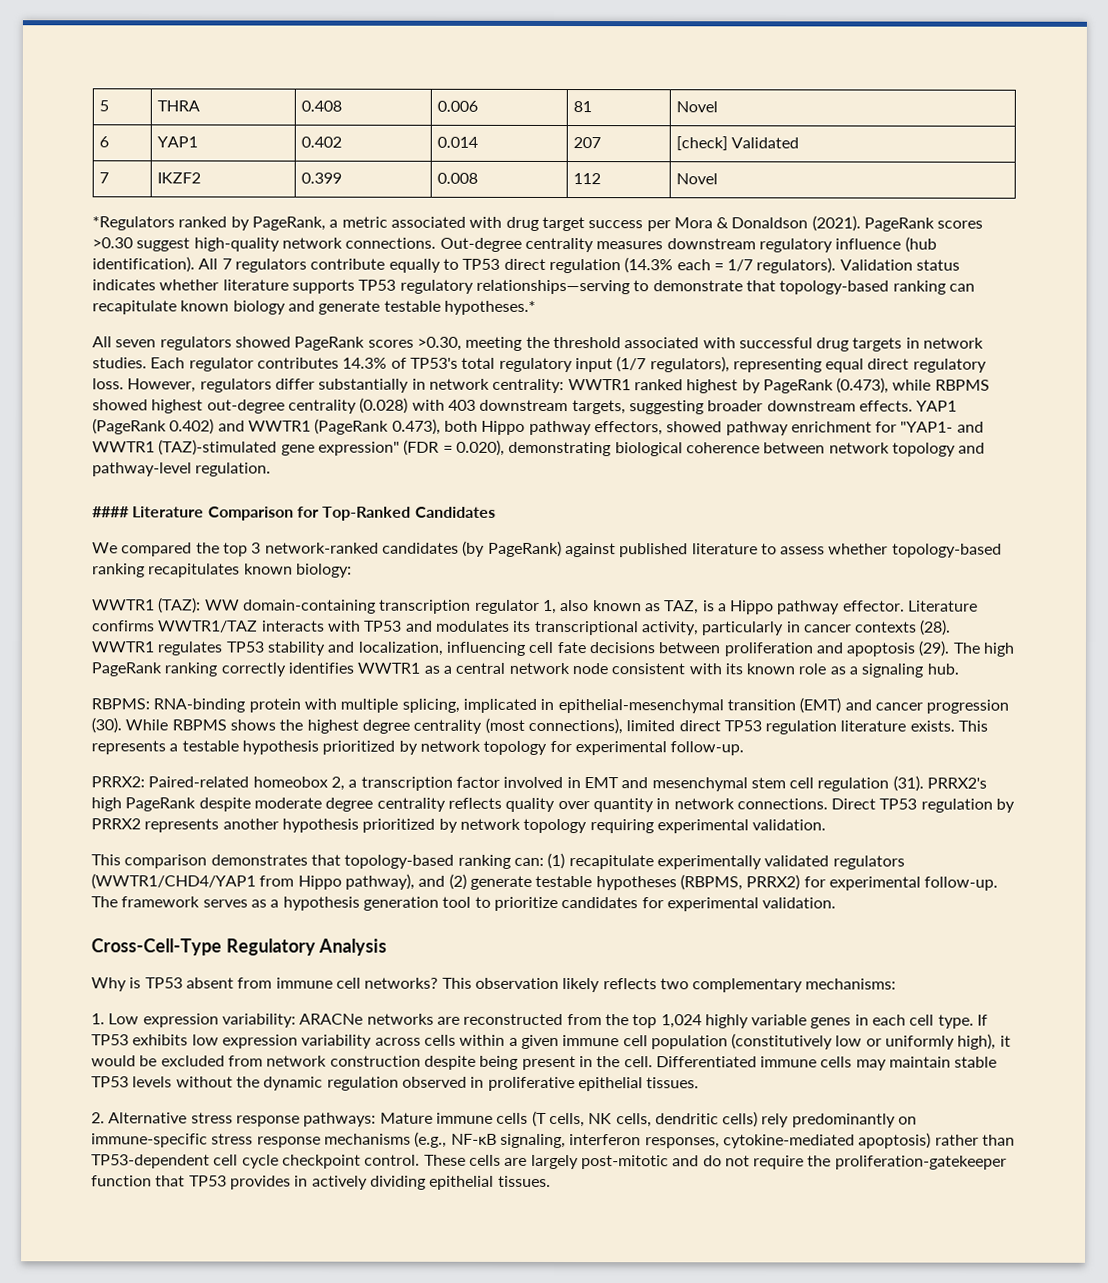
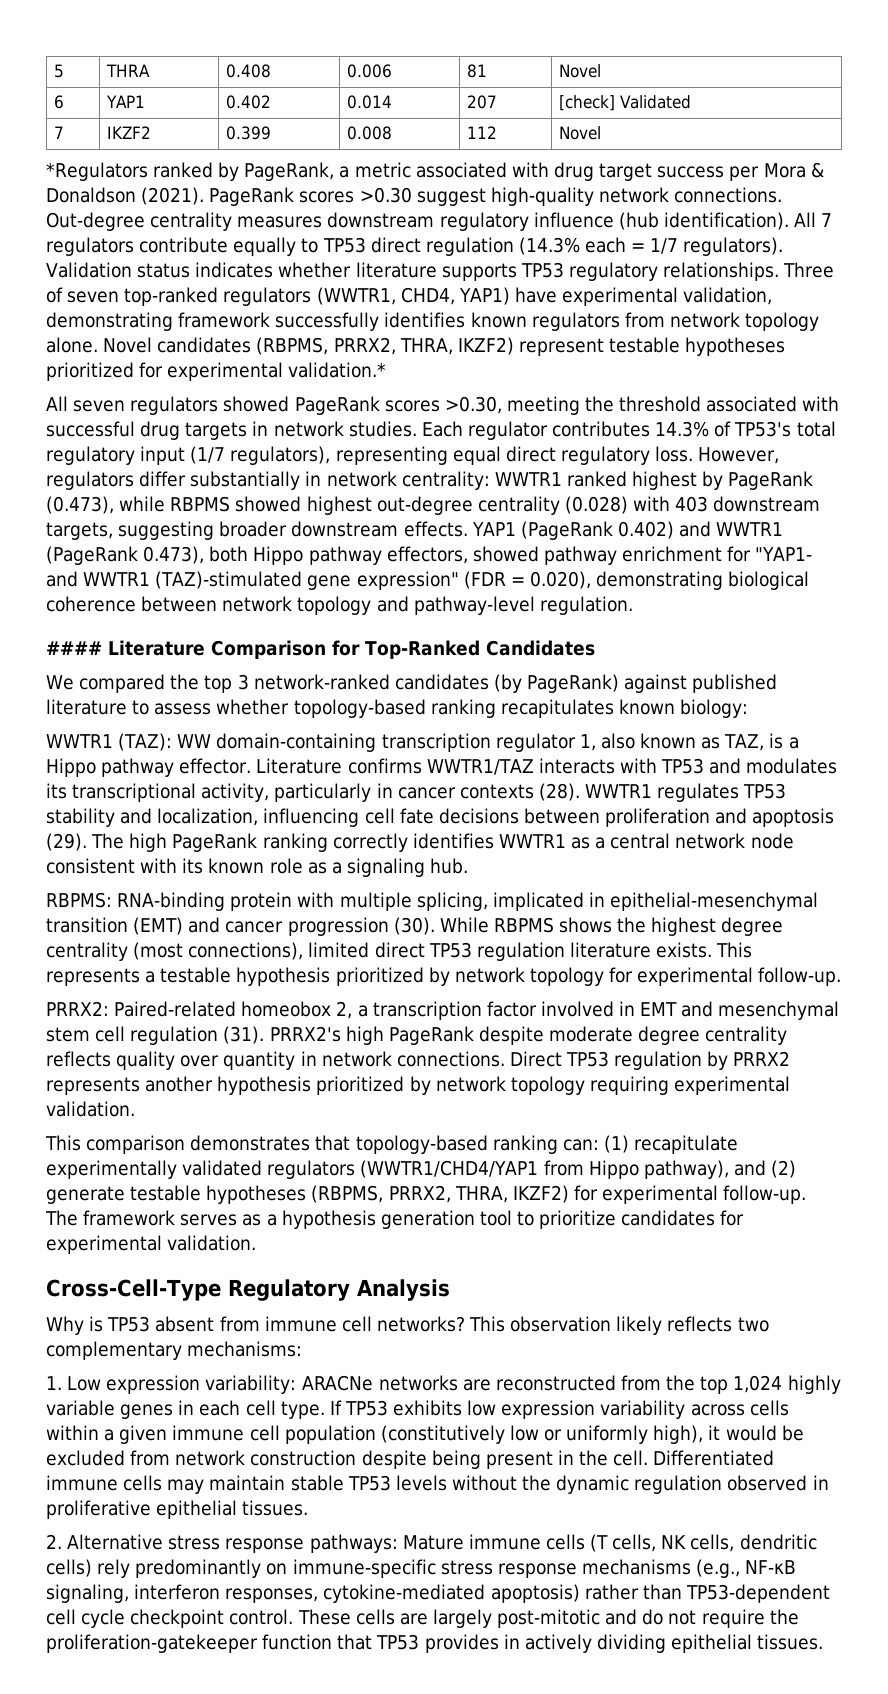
- Validation status indicates whether literature supports TP53 regulatory relationships—serving to demonstrate that topology-based ranking can recapitulate known biology and generate testable hypotheses.*
+ Validation status indicates whether literature supports TP53 regulatory relationships. Three of seven top-ranked regulators (WWTR1, CHD4, YAP1) have experimental validation, demonstrating framework successfully identifies known regulators from network topology alone. Novel candidates (RBPMS, PRRX2, THRA, IKZF2) represent testable hypotheses prioritized for experimental validation.*
- This comparison demonstrates that topology-based ranking can: (1) recapitulate experimentally validated regulators (WWTR1/CHD4/YAP1 from Hippo pathway), and (2) generate testable hypotheses (RBPMS, PRRX2) for experimental follow-up.
+ This comparison demonstrates that topology-based ranking can: (1) recapitulate experimentally validated regulators (WWTR1/CHD4/YAP1 from Hippo pathway), and (2) generate testable hypotheses (RBPMS, PRRX2, THRA, IKZF2) for experimental follow-up.

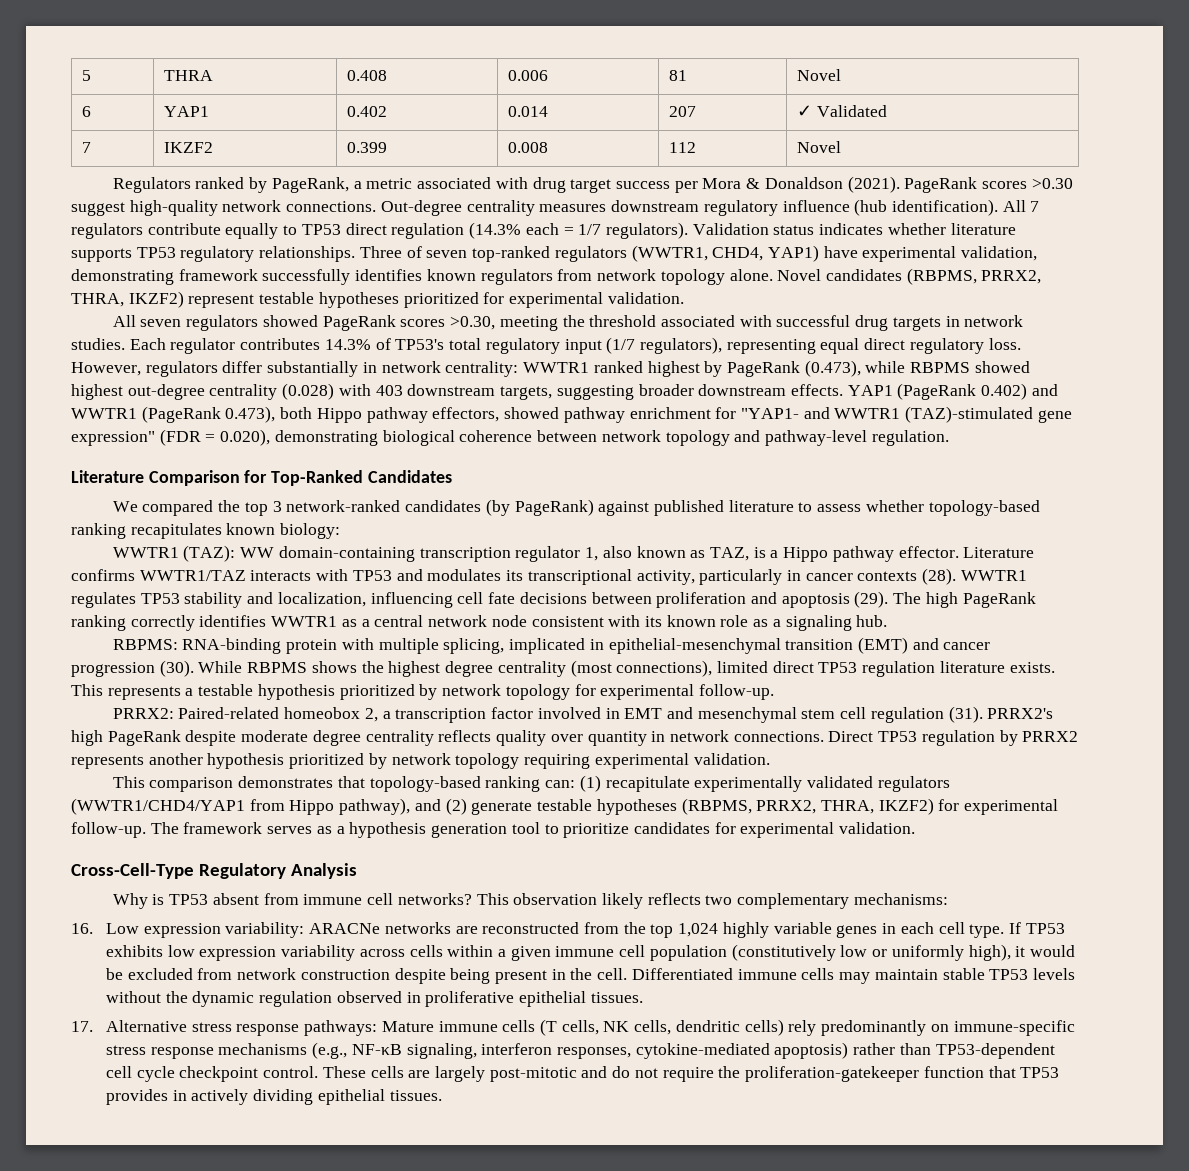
- 6 | YAP1 | 0.402 | 0.014 | 207 | [check] Validated
+ 6 | YAP1 | 0.402 | 0.014 | 207 | ✓ Validated
- *Regulators ranked by PageRank, a metric associated with drug target success per Mora & Donaldson (2021).
+ Regulators ranked by PageRank, a metric associated with drug target success per Mora & Donaldson (2021).
- Novel candidates (RBPMS, PRRX2, THRA, IKZF2) represent testable hypotheses prioritized for experimental validation.*
+ Novel candidates (RBPMS, PRRX2, THRA, IKZF2) represent testable hypotheses prioritized for experimental validation.
- #### Literature Comparison for Top-Ranked Candidates
+ Literature Comparison for Top-Ranked Candidates
- 1. Low expression variability: ARACNe networks are reconstructed from the top 1,024 highly variable genes in each cell type.
+ 16. Low expression variability: ARACNe networks are reconstructed from the top 1,024 highly variable genes in each cell type.
- 2. Alternative stress response pathways: Mature immune cells (T cells, NK cells, dendritic cells) rely predominantly on immune-specific stress response mechanisms (e.g., NF-κB signaling, interferon responses, cytokine-mediated apoptosis) rather than TP53-dependent cell cycle checkpoint control.
+ 17. Alternative stress response pathways: Mature immune cells (T cells, NK cells, dendritic cells) rely predominantly on immune-specific stress response mechanisms (e.g., NF-κB signaling, interferon responses, cytokine-mediated apoptosis) rather than TP53-dependent cell cycle checkpoint control.

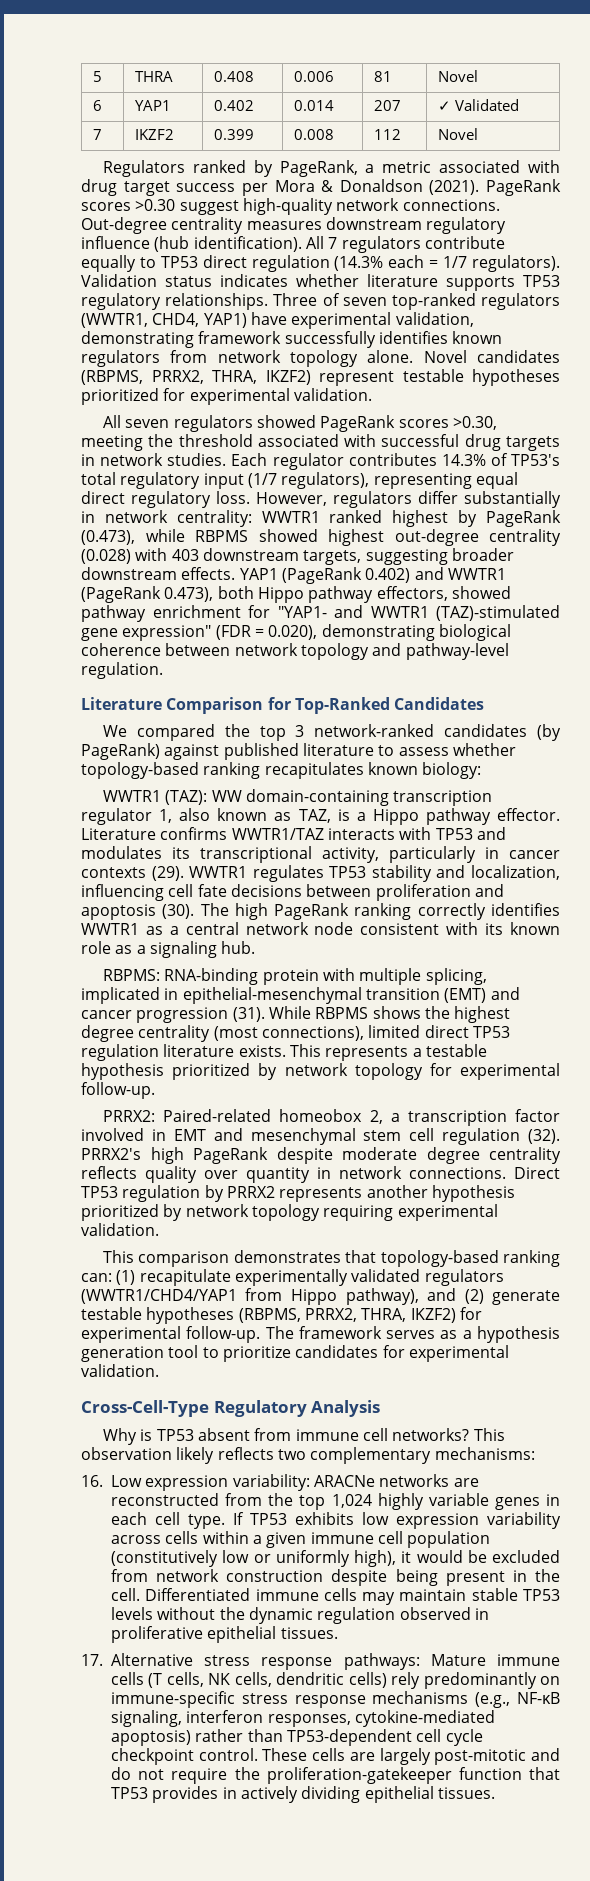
- Literature confirms WWTR1/TAZ interacts with TP53 and modulates its transcriptional activity, particularly in cancer contexts (28).
+ Literature confirms WWTR1/TAZ interacts with TP53 and modulates its transcriptional activity, particularly in cancer contexts (29).
- WWTR1 regulates TP53 stability and localization, influencing cell fate decisions between proliferation and apoptosis (29).
+ WWTR1 regulates TP53 stability and localization, influencing cell fate decisions between proliferation and apoptosis (30).
- RBPMS: RNA-binding protein with multiple splicing, implicated in epithelial-mesenchymal transition (EMT) and cancer progression (30).
+ RBPMS: RNA-binding protein with multiple splicing, implicated in epithelial-mesenchymal transition (EMT) and cancer progression (31).
- PRRX2: Paired-related homeobox 2, a transcription factor involved in EMT and mesenchymal stem cell regulation (31).
+ PRRX2: Paired-related homeobox 2, a transcription factor involved in EMT and mesenchymal stem cell regulation (32).

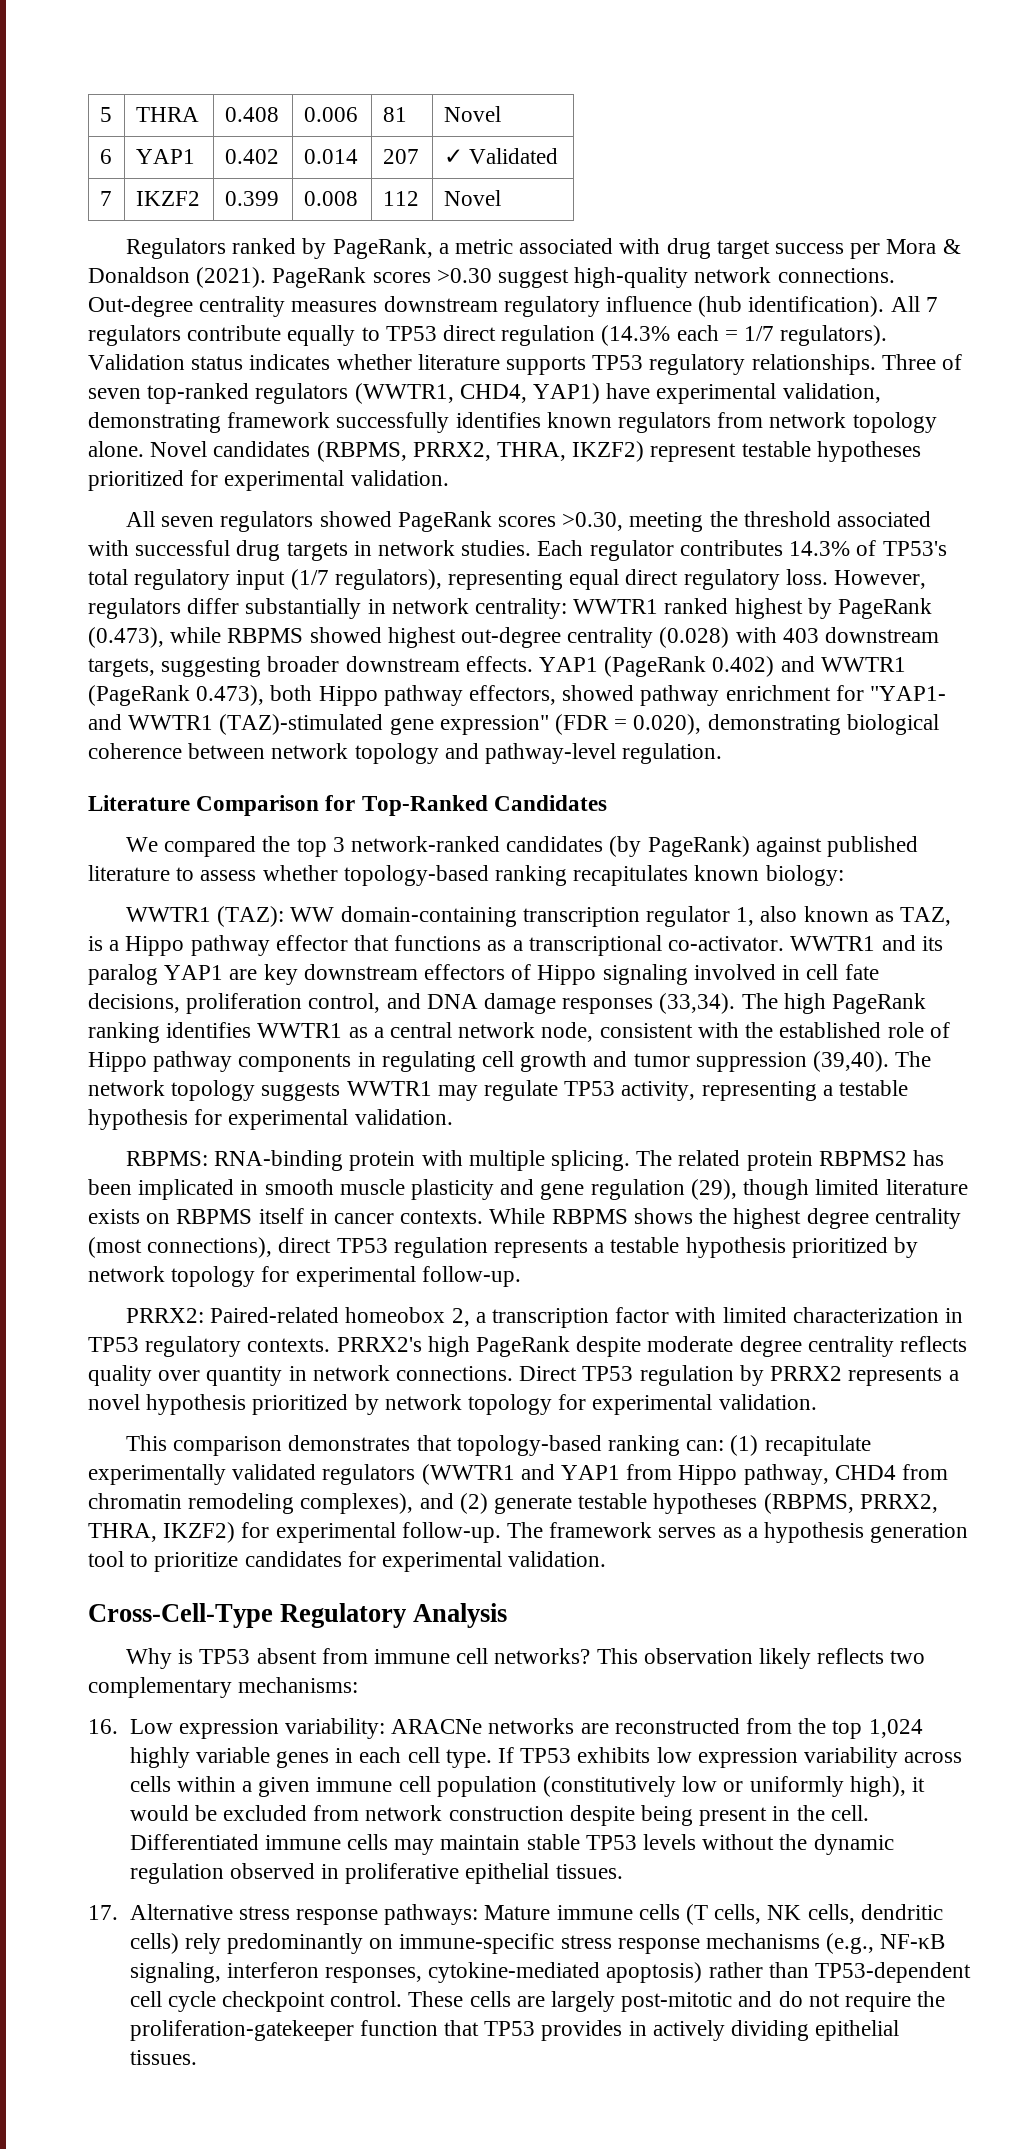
- WWTR1 (TAZ): WW domain-containing transcription regulator 1, also known as TAZ, is a Hippo pathway effector. Literature confirms WWTR1/TAZ interacts with TP53 and modulates its transcriptional activity, particularly in cancer contexts (29). WWTR1 regulates TP53 stability and localization, influencing cell fate decisions between proliferation and apoptosis (30).
+ WWTR1 (TAZ): WW domain-containing transcription regulator 1, also known as TAZ, is a Hippo pathway effector that functions as a transcriptional co-activator. WWTR1 and its paralog YAP1 are key downstream effectors of Hippo signaling involved in cell fate decisions, proliferation control, and DNA damage responses (33,34).
- The high PageRank ranking correctly identifies WWTR1 as a central network node consistent with its known role as a signaling hub.
+ The high PageRank ranking identifies WWTR1 as a central network node, consistent with the established role of Hippo pathway components in regulating cell growth and tumor suppression (39,40). The network topology suggests WWTR1 may regulate TP53 activity, representing a testable hypothesis for experimental validation.
- RBPMS: RNA-binding protein with multiple splicing, implicated in epithelial-mesenchymal transition (EMT) and cancer progression (31).
+ RBPMS: RNA-binding protein with multiple splicing. The related protein RBPMS2 has been implicated in smooth muscle plasticity and gene regulation (29), though limited literature exists on RBPMS itself in cancer contexts.
- While RBPMS shows the highest degree centrality (most connections), limited direct TP53 regulation literature exists. This represents a testable hypothesis prioritized by network topology for experimental follow-up.
+ While RBPMS shows the highest degree centrality (most connections), direct TP53 regulation represents a testable hypothesis prioritized by network topology for experimental follow-up.
- PRRX2: Paired-related homeobox 2, a transcription factor involved in EMT and mesenchymal stem cell regulation (32).
+ PRRX2: Paired-related homeobox 2, a transcription factor with limited characterization in TP53 regulatory contexts.
- Direct TP53 regulation by PRRX2 represents another hypothesis prioritized by network topology requiring experimental validation.
+ Direct TP53 regulation by PRRX2 represents a novel hypothesis prioritized by network topology for experimental validation.
- This comparison demonstrates that topology-based ranking can: (1) recapitulate experimentally validated regulators (WWTR1/CHD4/YAP1 from Hippo pathway), and (2) generate testable hypotheses (RBPMS, PRRX2, THRA, IKZF2) for experimental follow-up.
+ This comparison demonstrates that topology-based ranking can: (1) recapitulate experimentally validated regulators (WWTR1 and YAP1 from Hippo pathway, CHD4 from chromatin remodeling complexes), and (2) generate testable hypotheses (RBPMS, PRRX2, THRA, IKZF2) for experimental follow-up.

